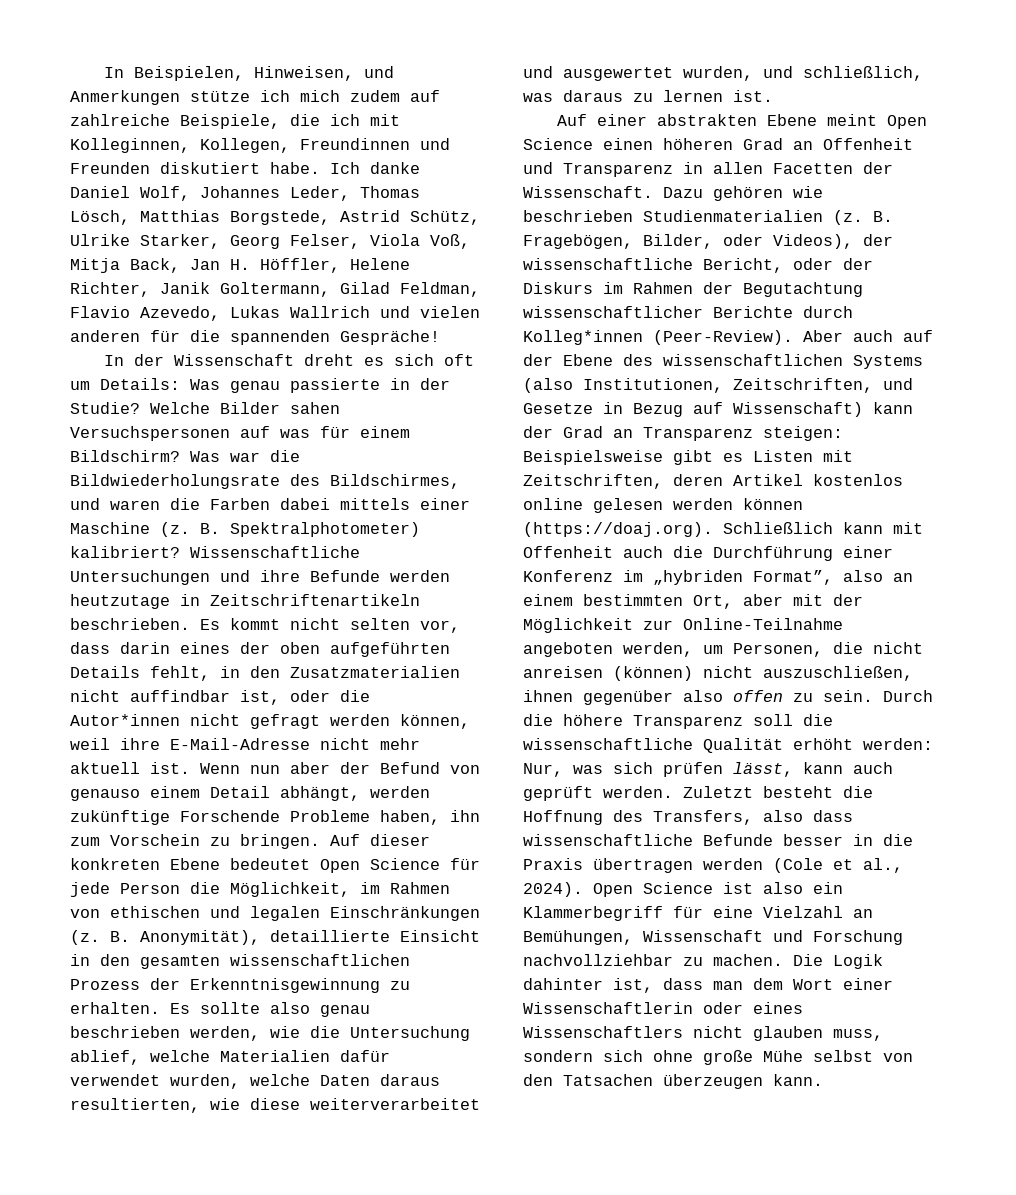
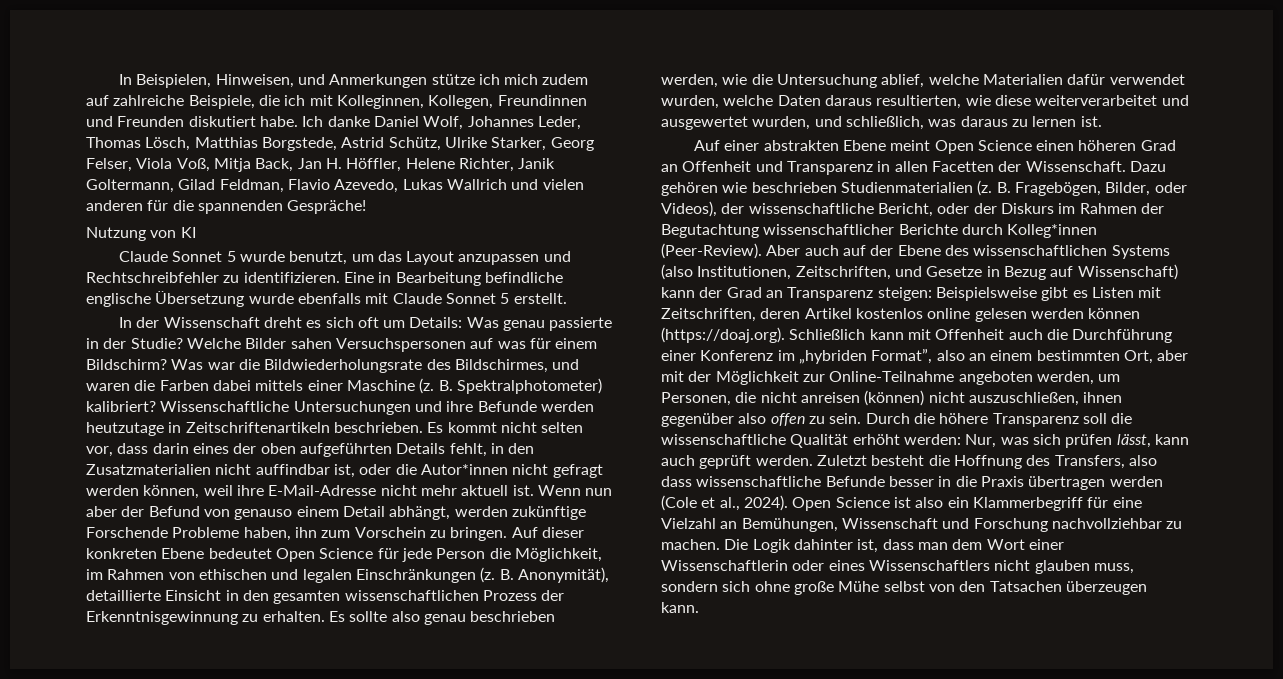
+ Nutzung von KI
+ Claude Sonnet 5 wurde benutzt, um das Layout anzupassen und Rechtschreibfehler zu identifizieren. Eine in Bearbeitung befindliche englische Übersetzung wurde ebenfalls mit Claude Sonnet 5 erstellt.

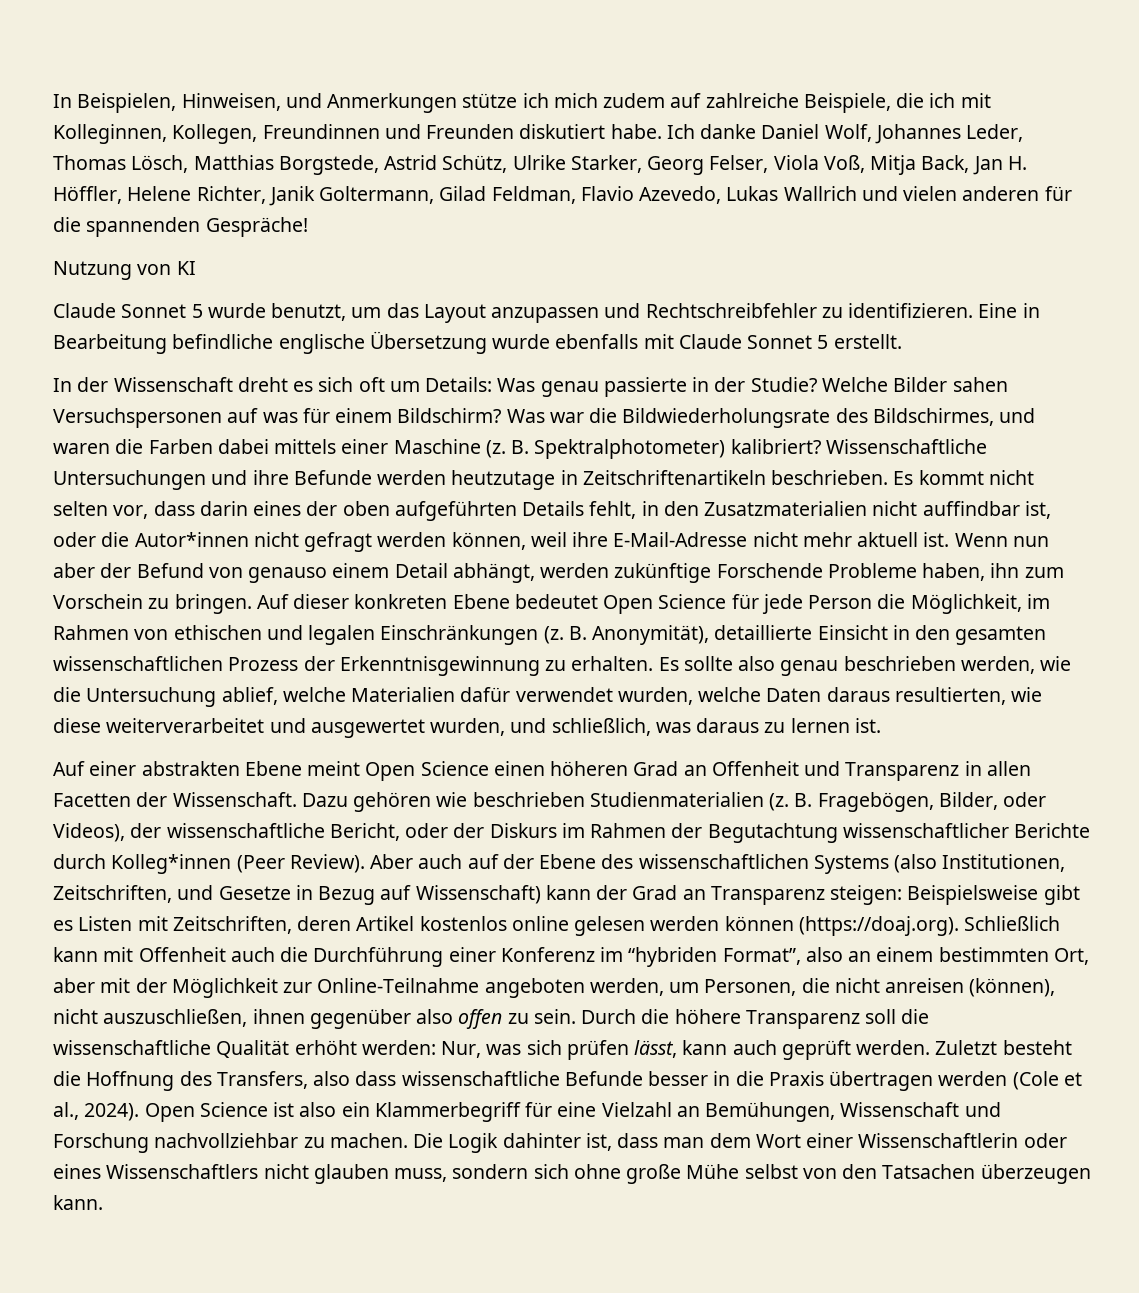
- B. Fragebögen, Bilder, oder Videos), der wissenschaftliche Bericht, oder der Diskurs im Rahmen der Begutachtung wissenschaftlicher Berichte durch Kolleg*innen (Peer-Review).
+ B. Fragebögen, Bilder, oder Videos), der wissenschaftliche Bericht, oder der Diskurs im Rahmen der Begutachtung wissenschaftlicher Berichte durch Kolleg*innen (Peer Review).
- Beispielsweise gibt es Listen mit Zeitschriften, deren Artikel kostenlos online gelesen werden können (https://doaj.org). Schließlich kann mit Offenheit auch die Durchführung einer Konferenz im „hybriden Format”, also an einem bestimmten Ort, aber mit der Möglichkeit zur Online-Teilnahme angeboten werden, um Personen, die nicht anreisen (können) nicht auszuschließen, ihnen gegenüber also offen zu sein.
+ Beispielsweise gibt es Listen mit Zeitschriften, deren Artikel kostenlos online gelesen werden können (https://doaj.org). Schließlich kann mit Offenheit auch die Durchführung einer Konferenz im “hybriden Format”, also an einem bestimmten Ort, aber mit der Möglichkeit zur Online-Teilnahme angeboten werden, um Personen, die nicht anreisen (können), nicht auszuschließen, ihnen gegenüber also offen zu sein.

